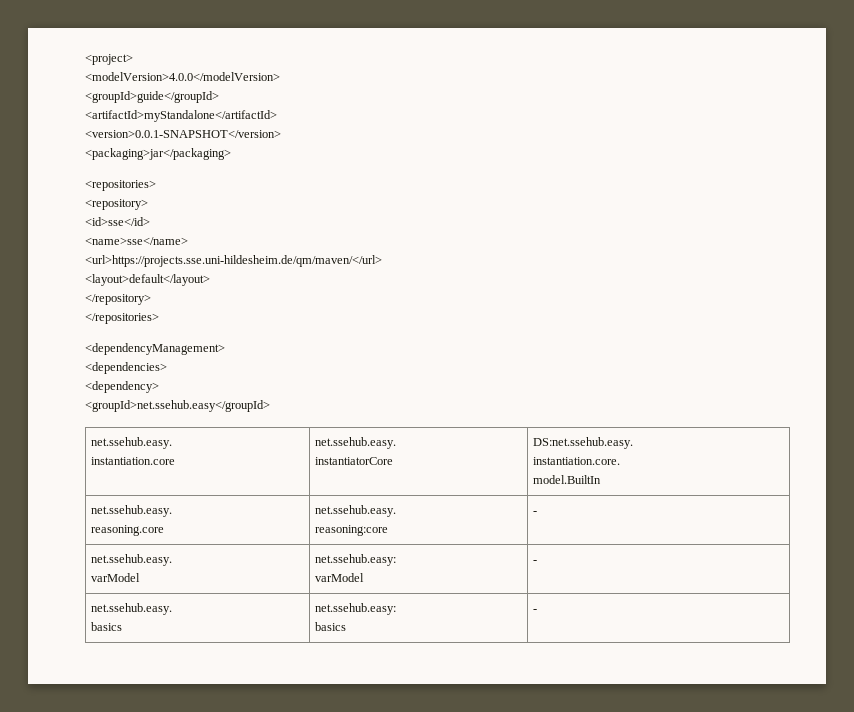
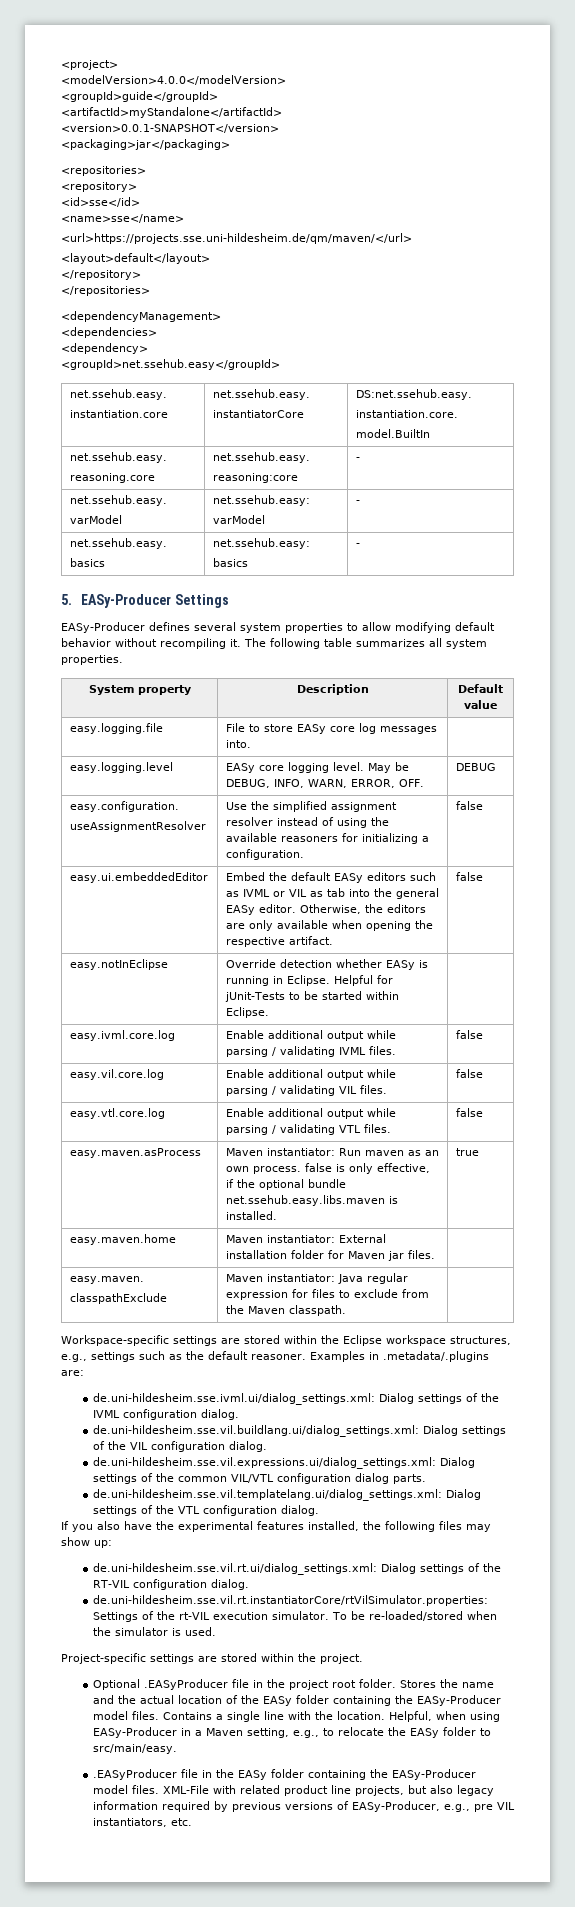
+ 5. EASy-Producer Settings
+ EASy-Producer defines several system properties to allow modifying default behavior without recompiling it. The following table summarizes all system properties.
+ System property | Description | Default value
+ easy.logging.file | File to store EASy core log messages into. |
+ easy.logging.level | EASy core logging level. May be DEBUG, INFO, WARN, ERROR, OFF. | DEBUG
+ easy.configuration.
+ useAssignmentResolver | Use the simplified assignment resolver instead of using the available reasoners for initializing a configuration. | false
+ easy.ui.embeddedEditor | Embed the default EASy editors such as IVML or VIL as tab into the general EASy editor. Otherwise, the editors are only available when opening the respective artifact. | false
+ easy.notInEclipse | Override detection whether EASy is running in Eclipse. Helpful for jUnit-Tests to be started within Eclipse. |
+ easy.ivml.core.log | Enable additional output while parsing / validating IVML files. | false
+ easy.vil.core.log | Enable additional output while parsing / validating VIL files. | false
+ easy.vtl.core.log | Enable additional output while parsing / validating VTL files. | false
+ easy.maven.asProcess | Maven instantiator: Run maven as an own process. false is only effective, if the optional bundle net.ssehub.easy.libs.maven is installed. | true
+ easy.maven.home | Maven instantiator: External installation folder for Maven jar files. |
+ easy.maven.
+ classpathExclude | Maven instantiator: Java regular expression for files to exclude from the Maven classpath. |
+ Workspace-specific settings are stored within the Eclipse workspace structures, e.g., settings such as the default reasoner. Examples in .metadata/.plugins are:
+ de.uni-hildesheim.sse.ivml.ui/dialog_settings.xml: Dialog settings of the IVML configuration dialog.
+ de.uni-hildesheim.sse.vil.buildlang.ui/dialog_settings.xml: Dialog settings of the VIL configuration dialog.
+ de.uni-hildesheim.sse.vil.expressions.ui/dialog_settings.xml: Dialog settings of the common VIL/VTL configuration dialog parts.
+ de.uni-hildesheim.sse.vil.templatelang.ui/dialog_settings.xml: Dialog settings of the VTL configuration dialog.
+ If you also have the experimental features installed, the following files may show up:
+ de.uni-hildesheim.sse.vil.rt.ui/dialog_settings.xml: Dialog settings of the RT-VIL configuration dialog.
+ de.uni-hildesheim.sse.vil.rt.instantiatorCore/rtVilSimulator.properties: Settings of the rt-VIL execution simulator. To be re-loaded/stored when the simulator is used.
+ Project-specific settings are stored within the project.
+ Optional .EASyProducer file in the project root folder. Stores the name and the actual location of the EASy folder containing the EASy-Producer model files. Contains a single line with the location. Helpful, when using EASy-Producer in a Maven setting, e.g., to relocate the EASy folder to src/main/easy.
+ .EASyProducer file in the EASy folder containing the EASy-Producer model files. XML-File with related product line projects, but also legacy information required by previous versions of EASy-Producer, e.g., pre VIL instantiators, etc.

